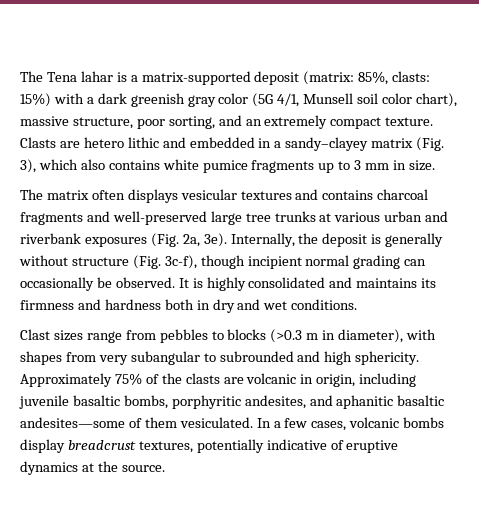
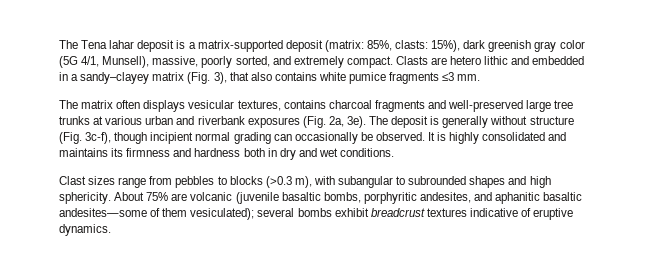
- The Tena lahar is a matrix-supported deposit (matrix: 85%, clasts: 15%) with a dark greenish gray color (5G 4/1, Munsell soil color chart), massive structure, poor sorting, and an extremely compact texture.
+ The Tena lahar deposit is a matrix-supported deposit (matrix: 85%, clasts: 15%), dark greenish gray color (5G 4/1, Munsell), massive, poorly sorted, and extremely compact.
- Clasts are hetero lithic and embedded in a sandy–clayey matrix (Fig. 3), which also contains white pumice fragments up to 3 mm in size.
+ Clasts are hetero lithic and embedded in a sandy–clayey matrix (Fig. 3), that also contains white pumice fragments ≤3 mm.
- The matrix often displays vesicular textures and contains charcoal fragments and well-preserved large tree trunks at various urban and riverbank exposures (Fig. 2a, 3e).
+ The matrix often displays vesicular textures, contains charcoal fragments and well-preserved large tree trunks at various urban and riverbank exposures (Fig. 2a, 3e).
- Internally, the deposit is generally without structure (Fig. 3c-f), though incipient normal grading can occasionally be observed.
+ The deposit is generally without structure (Fig. 3c-f), though incipient normal grading can occasionally be observed.
- Clast sizes range from pebbles to blocks (>0.3 m in diameter), with shapes from very subangular to subrounded and high sphericity.
+ Clast sizes range from pebbles to blocks (>0.3 m), with subangular to subrounded shapes and high sphericity.
- Approximately 75% of the clasts are volcanic in origin, including juvenile basaltic bombs, porphyritic andesites, and aphanitic basaltic andesites—some of them vesiculated. In a few cases, volcanic bombs display breadcrust textures, potentially indicative of eruptive dynamics at the source.
+ About 75% are volcanic (juvenile basaltic bombs, porphyritic andesites, and aphanitic basaltic andesites—some of them vesiculated); several bombs exhibit breadcrust textures indicative of eruptive dynamics.

